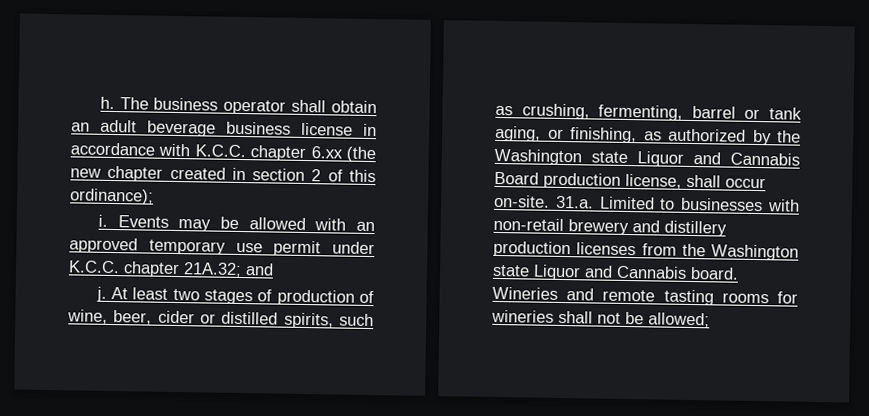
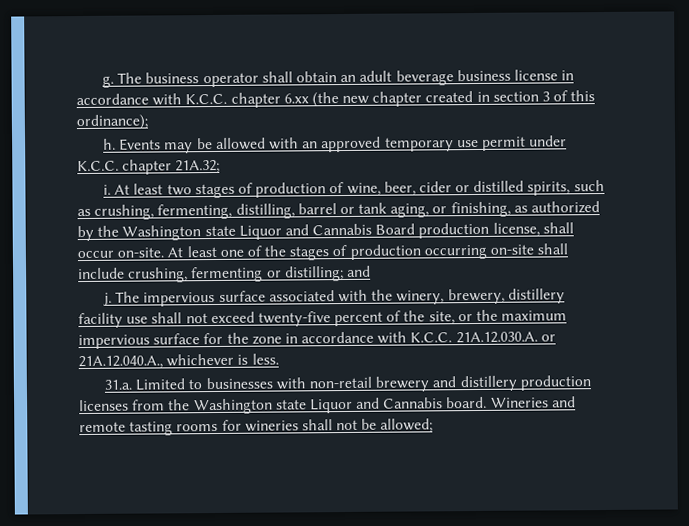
- h.
+ g.
- The business operator shall obtain an adult beverage business license in accordance with K.C.C. chapter 6.xx (the new chapter created in section 2 of this ordinance);
+ The business operator shall obtain an adult beverage business license in accordance with K.C.C. chapter 6.xx (the new chapter created in section 3 of this ordinance);
- i.
+ h.
- Events may be allowed with an approved temporary use permit under K.C.C. chapter 21A.32; and
- j.
+ Events may be allowed with an approved temporary use permit under K.C.C. chapter 21A.32;
+ i.
- At least two stages of production of wine, beer, cider or distilled spirits, such as crushing, fermenting, barrel or tank aging, or finishing, as authorized by the Washington state Liquor and Cannabis Board production license, shall occur on-site. 31.a. Limited to businesses with non-retail brewery and distillery production licenses from the Washington state Liquor and Cannabis board.
+ At least two stages of production of wine, beer, cider or distilled spirits, such as crushing, fermenting, distilling, barrel or tank aging, or finishing, as authorized by the Washington state Liquor and Cannabis Board production license, shall occur on-site. At least one of the stages of production occurring on-site shall include crushing, fermenting or distilling; and
+ j. The impervious surface associated with the winery, brewery, distillery facility use shall not exceed twenty-five percent of the site, or the maximum impervious surface for the zone in accordance with K.C.C. 21A.12.030.A. or 21A.12.040.A., whichever is less.
+ 31.a. Limited to businesses with non-retail brewery and distillery production licenses from the Washington state Liquor and Cannabis board.

